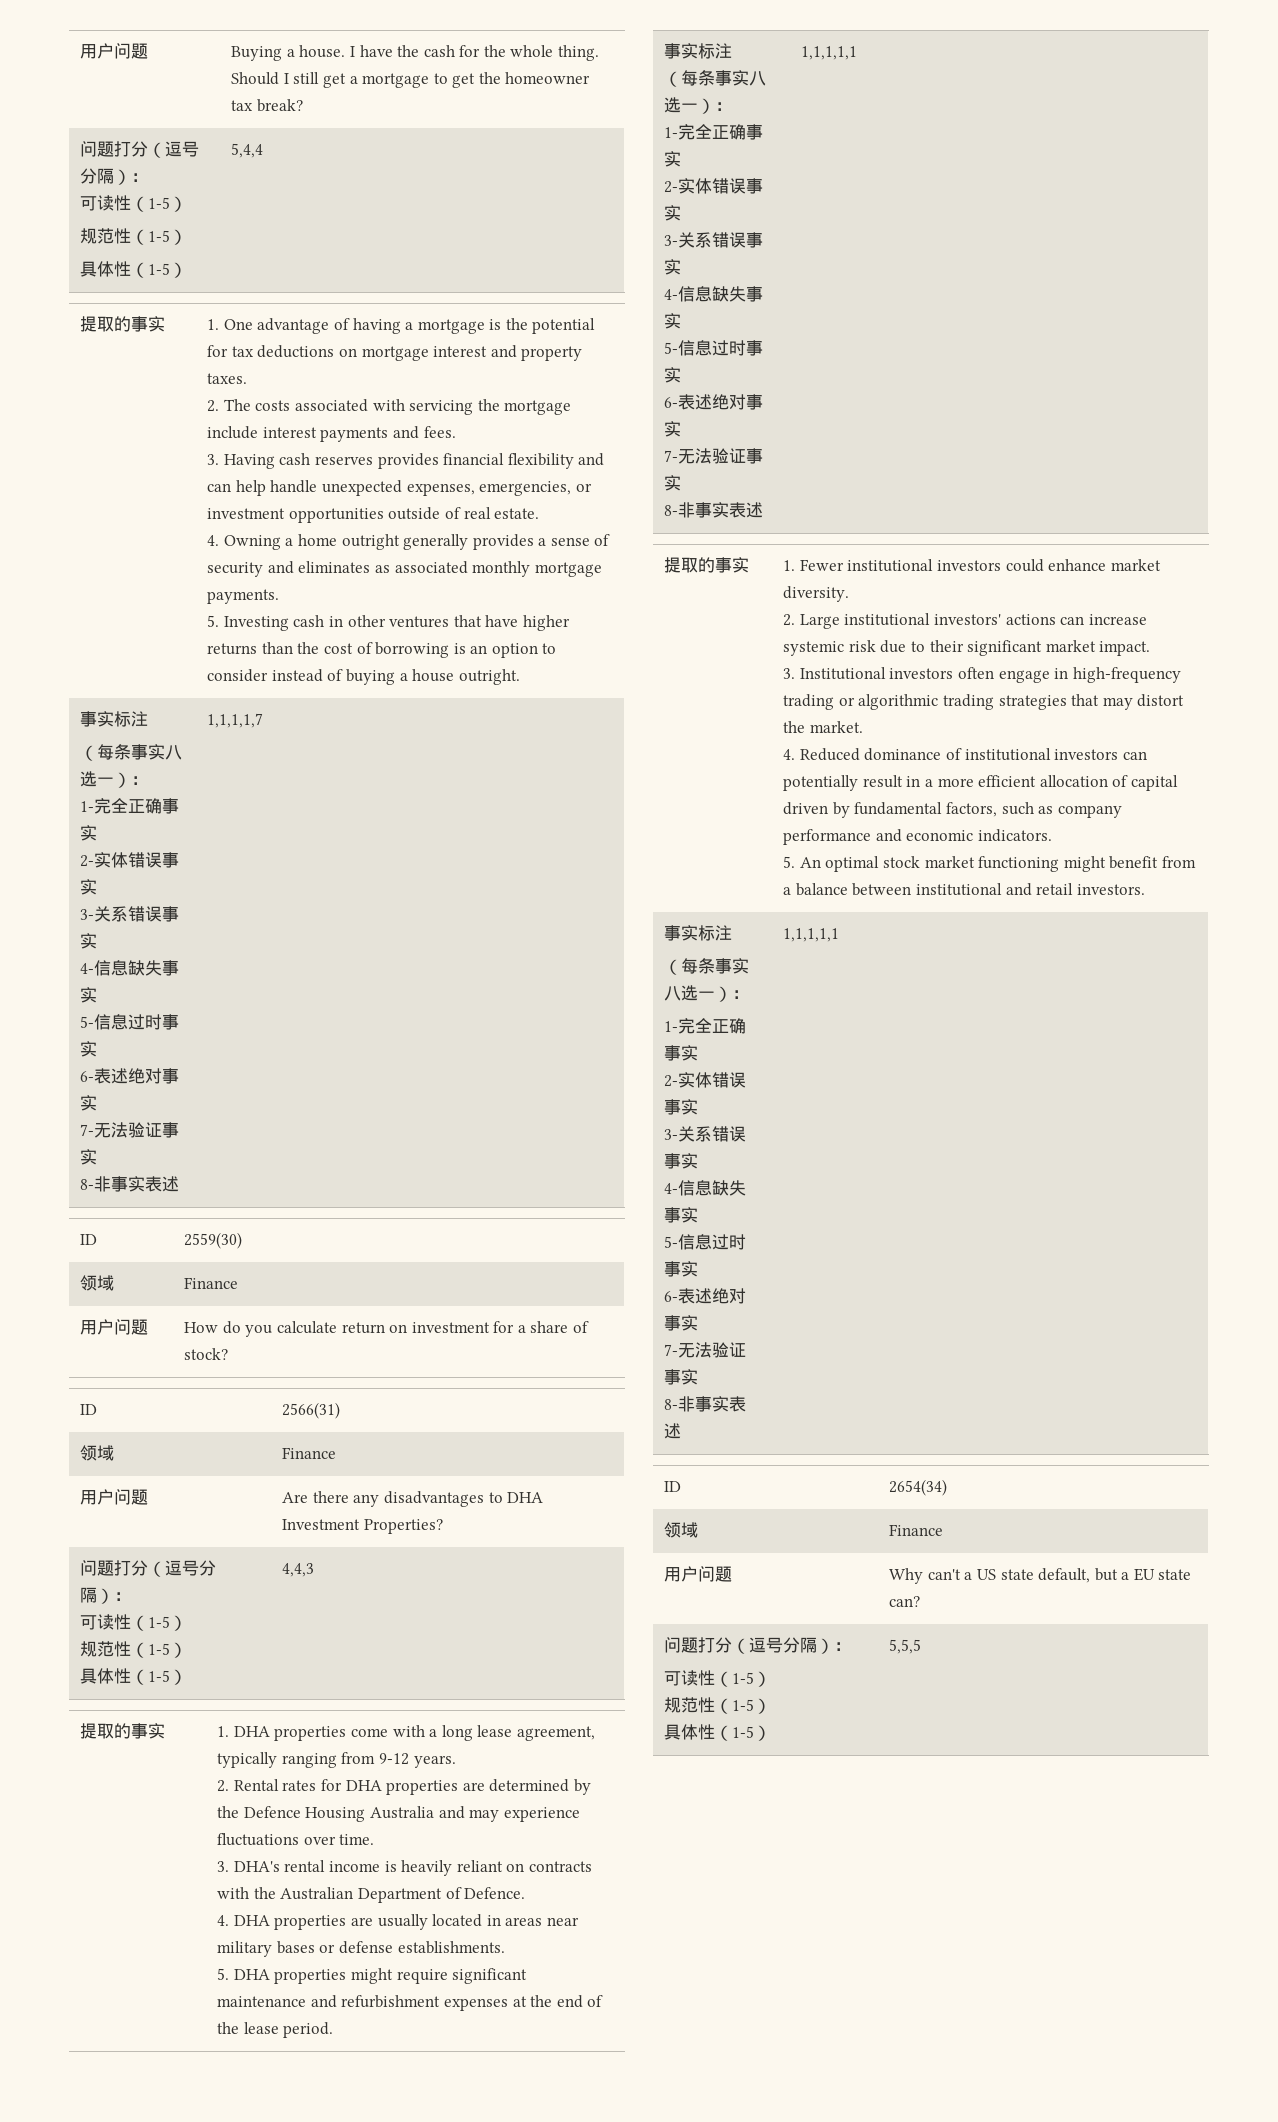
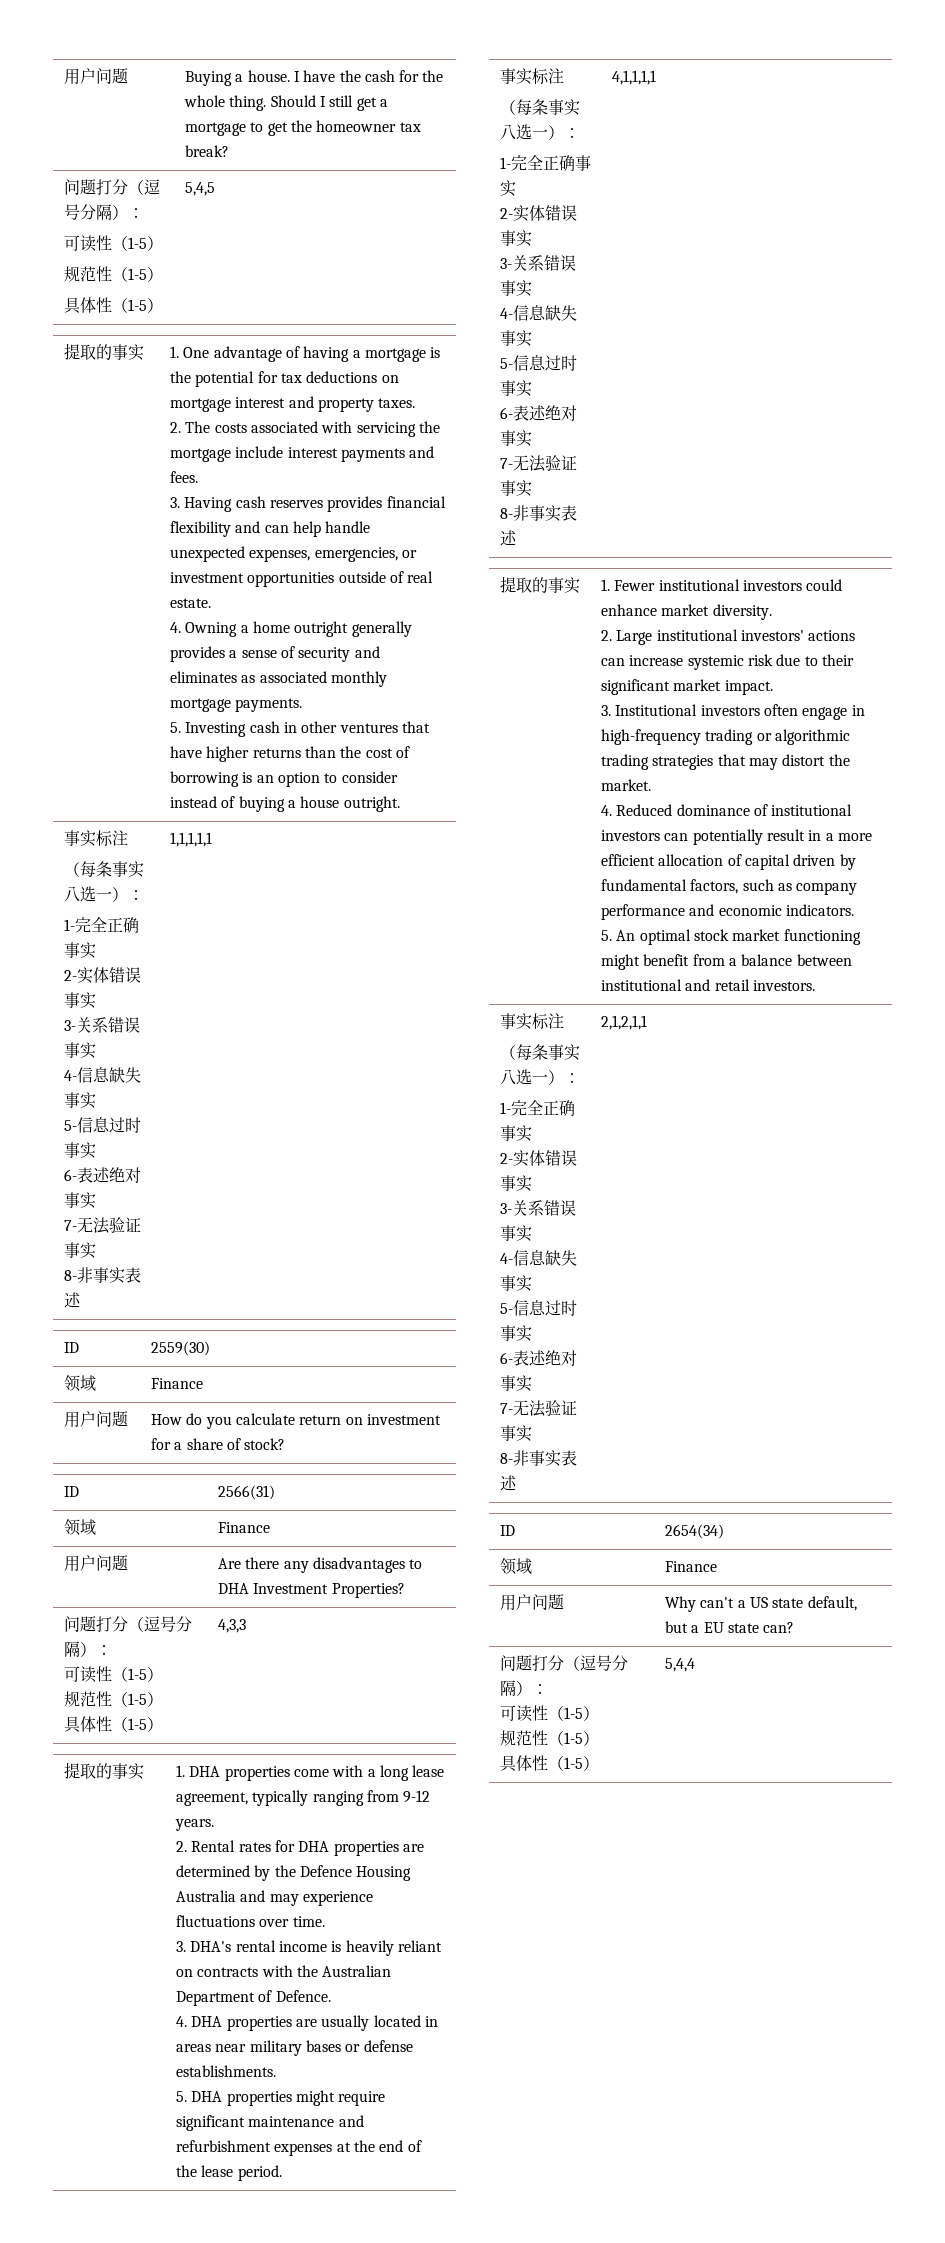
  用户问题 | Buying a house. I have the cash for the whole thing. Should I still get a mortgage to get the homeowner tax break?
  问题打分（逗号分隔）：
  可读性（1-5）
  规范性（1-5）
- 具体性（1-5） | 5,4,4
+ 具体性（1-5） | 5,4,5
  5. Investing cash in other ventures that have higher returns than the cost of borrowing is an option to consider instead of buying a house outright.
  事实标注
  （每条事实八选一）：
  1-完全正确事实
  2-实体错误事实
  3-关系错误事实
  4-信息缺失事实
  5-信息过时事实
  6-表述绝对事实
  7-无法验证事实
- 8-非事实表述 | 1,1,1,1,7
+ 8-非事实表述 | 1,1,1,1,1
  用户问题 | Are there any disadvantages to DHA Investment Properties?
  问题打分（逗号分隔）：
  可读性（1-5）
  规范性（1-5）
- 具体性（1-5） | 4,4,3
+ 具体性（1-5） | 4,3,3
  5. DHA properties might require significant maintenance and refurbishment expenses at the end of the lease period.
  事实标注
  （每条事实八选一）：
  1-完全正确事实
  2-实体错误事实
  3-关系错误事实
  4-信息缺失事实
  5-信息过时事实
  6-表述绝对事实
  7-无法验证事实
- 8-非事实表述 | 1,1,1,1,1
+ 8-非事实表述 | 4,1,1,1,1
  5. An optimal stock market functioning might benefit from a balance between institutional and retail investors.
  事实标注
  （每条事实八选一）：
  1-完全正确事实
  2-实体错误事实
  3-关系错误事实
  4-信息缺失事实
  5-信息过时事实
  6-表述绝对事实
  7-无法验证事实
- 8-非事实表述 | 1,1,1,1,1
+ 8-非事实表述 | 2,1,2,1,1
  用户问题 | Why can't a US state default, but a EU state can?
  问题打分（逗号分隔）：
  可读性（1-5）
  规范性（1-5）
- 具体性（1-5） | 5,5,5
+ 具体性（1-5） | 5,4,4

